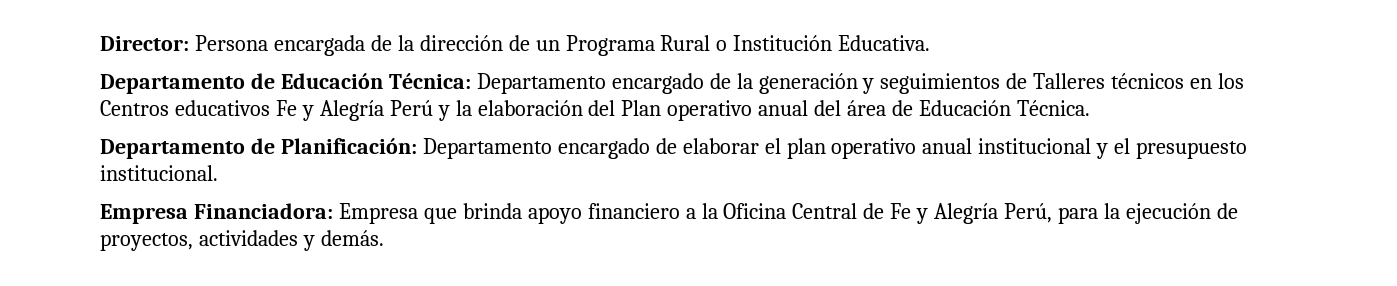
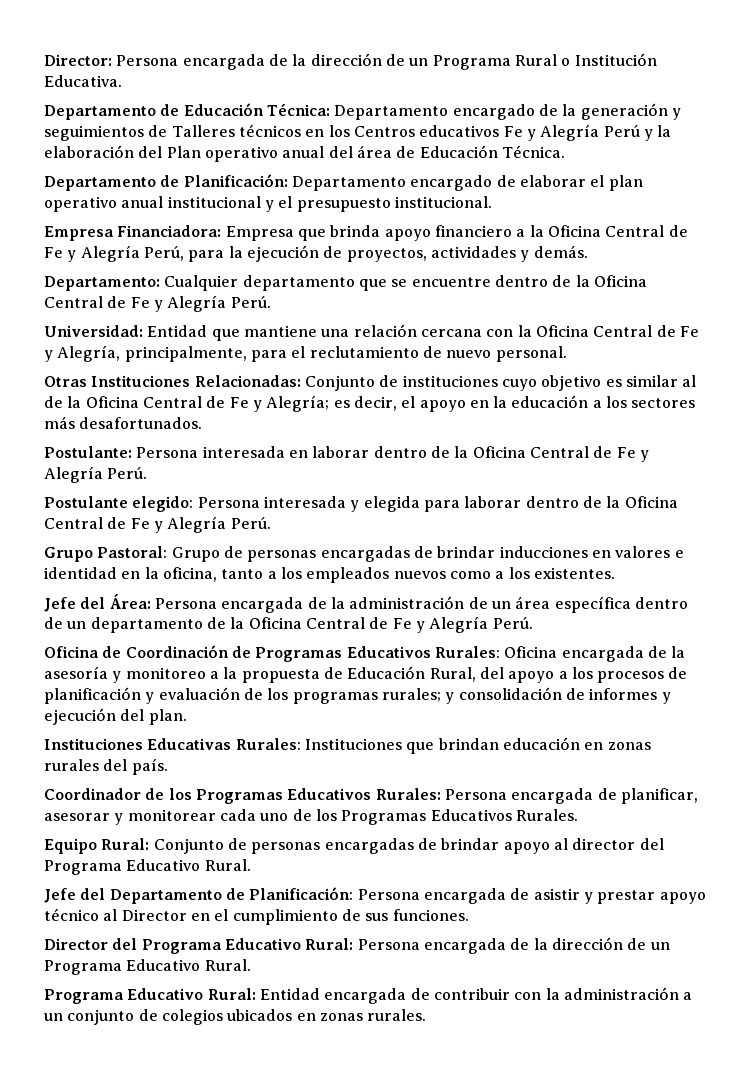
+ Departamento: Cualquier departamento que se encuentre dentro de la Oficina Central de Fe y Alegría Perú.
+ Universidad: Entidad que mantiene una relación cercana con la Oficina Central de Fe y Alegría, principalmente, para el reclutamiento de nuevo personal.
+ Otras Instituciones Relacionadas: Conjunto de instituciones cuyo objetivo es similar al de la Oficina Central de Fe y Alegría; es decir, el apoyo en la educación a los sectores más desafortunados.
+ Postulante: Persona interesada en laborar dentro de la Oficina Central de Fe y Alegría Perú.
+ Postulante elegido: Persona interesada y elegida para laborar dentro de la Oficina Central de Fe y Alegría Perú.
+ Grupo Pastoral: Grupo de personas encargadas de brindar inducciones en valores e identidad en la oficina, tanto a los empleados nuevos como a los existentes.
+ Jefe del Área: Persona encargada de la administración de un área específica dentro de un departamento de la Oficina Central de Fe y Alegría Perú.
+ Oficina de Coordinación de Programas Educativos Rurales: Oficina encargada de la asesoría y monitoreo a la propuesta de Educación Rural, del apoyo a los procesos de planificación y evaluación de los programas rurales; y consolidación de informes y ejecución del plan.
+ Instituciones Educativas Rurales: Instituciones que brindan educación en zonas rurales del país.
+ Coordinador de los Programas Educativos Rurales: Persona encargada de planificar, asesorar y monitorear cada uno de los Programas Educativos Rurales.
+ Equipo Rural: Conjunto de personas encargadas de brindar apoyo al director del Programa Educativo Rural.
+ Jefe del Departamento de Planificación: Persona encargada de asistir y prestar apoyo técnico al Director en el cumplimiento de sus funciones.
+ Director del Programa Educativo Rural: Persona encargada de la dirección de un Programa Educativo Rural.
+ Programa Educativo Rural: Entidad encargada de contribuir con la administración a un conjunto de colegios ubicados en zonas rurales.

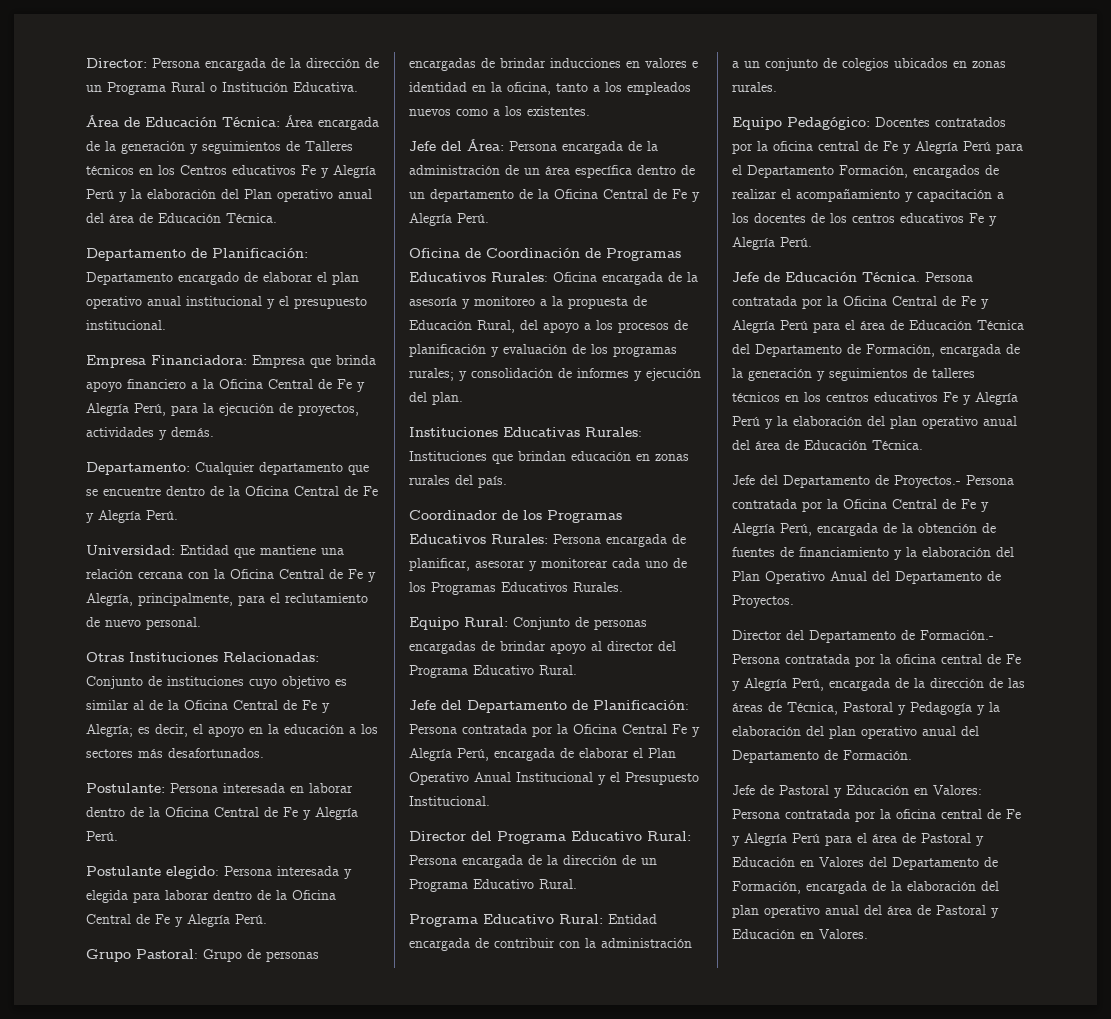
- Departamento de Educación Técnica: Departamento encargado de la generación y seguimientos de Talleres técnicos en los Centros educativos Fe y Alegría Perú y la elaboración del Plan operativo anual del área de Educación Técnica.
+ Área de Educación Técnica: Área encargada de la generación y seguimientos de Talleres técnicos en los Centros educativos Fe y Alegría Perú y la elaboración del Plan operativo anual del área de Educación Técnica.
- Jefe del Departamento de Planificación: Persona encargada de asistir y prestar apoyo técnico al Director en el cumplimiento de sus funciones.
+ Jefe del Departamento de Planificación: Persona contratada por la Oficina Central Fe y Alegría Perú, encargada de elaborar el Plan Operativo Anual Institucional y el Presupuesto Institucional.
+ Equipo Pedagógico: Docentes contratados por la oficina central de Fe y Alegría Perú para el Departamento Formación, encargados de realizar el acompañamiento y capacitación a los docentes de los centros educativos Fe y Alegría Perú.
+ Jefe de Educación Técnica. Persona contratada por la Oficina Central de Fe y Alegría Perú para el área de Educación Técnica del Departamento de Formación, encargada de la generación y seguimientos de talleres técnicos en los centros educativos Fe y Alegría Perú y la elaboración del plan operativo anual del área de Educación Técnica.
+ Jefe del Departamento de Proyectos.- Persona contratada por la Oficina Central de Fe y Alegría Perú, encargada de la obtención de fuentes de financiamiento y la elaboración del Plan Operativo Anual del Departamento de Proyectos.
+ Director del Departamento de Formación.- Persona contratada por la oficina central de Fe y Alegría Perú, encargada de la dirección de las áreas de Técnica, Pastoral y Pedagogía y la elaboración del plan operativo anual del Departamento de Formación.
+ Jefe de Pastoral y Educación en Valores: Persona contratada por la oficina central de Fe y Alegría Perú para el área de Pastoral y Educación en Valores del Departamento de Formación, encargada de la elaboración del plan operativo anual del área de Pastoral y Educación en Valores.

